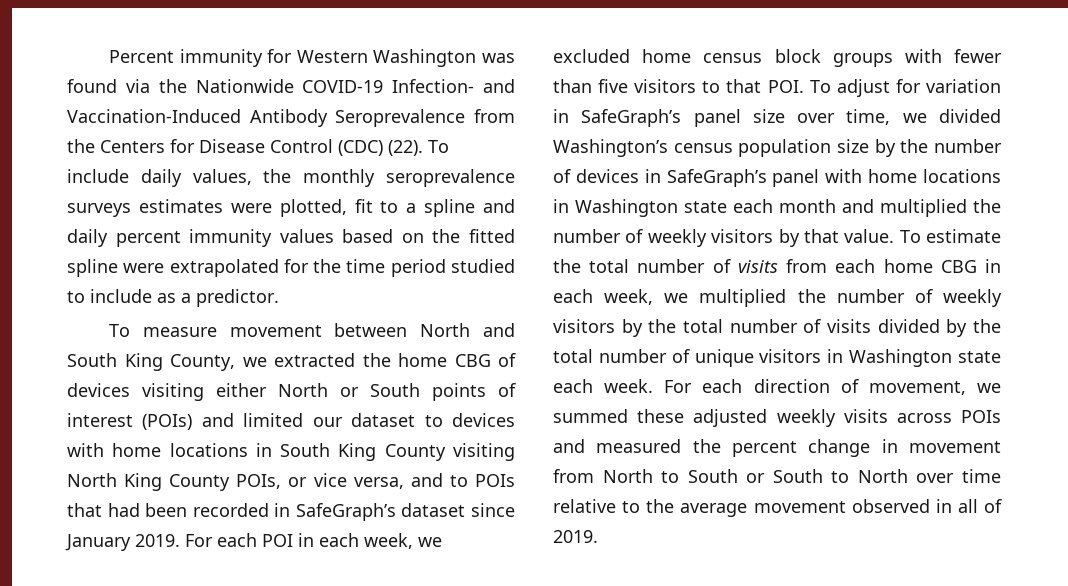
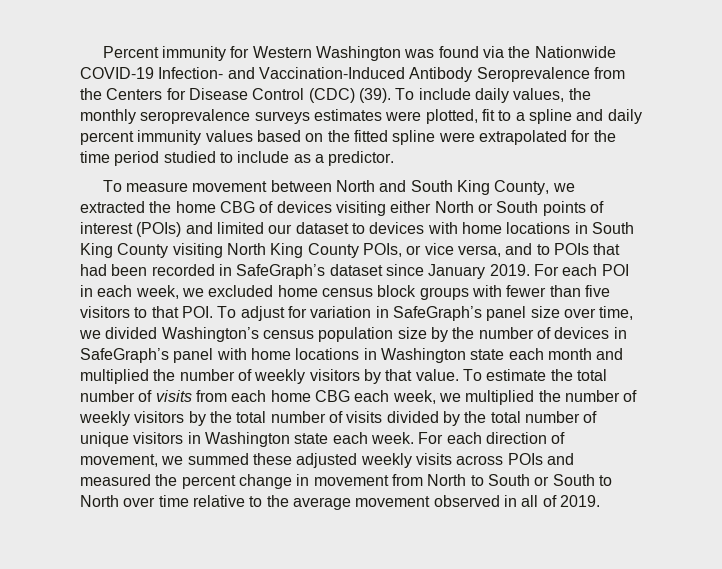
- Percent immunity for Western Washington was found via the Nationwide COVID-19 Infection- and Vaccination-Induced Antibody Seroprevalence from the Centers for Disease Control (CDC) (22).
+ Percent immunity for Western Washington was found via the Nationwide COVID-19 Infection- and Vaccination-Induced Antibody Seroprevalence from the Centers for Disease Control (CDC) (39).
- To estimate the total number of visits from each home CBG in each week, we multiplied the number of weekly visitors by the total number of visits divided by the total number of unique visitors in Washington state each week.
+ To estimate the total number of visits from each home CBG each week, we multiplied the number of weekly visitors by the total number of visits divided by the total number of unique visitors in Washington state each week.

